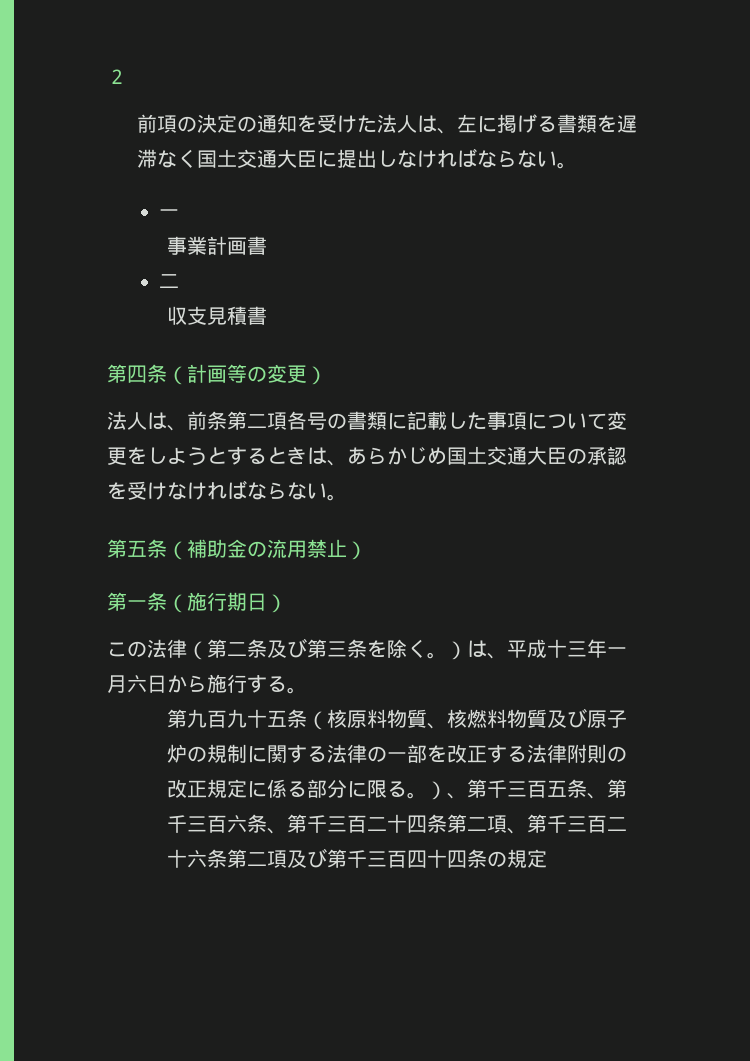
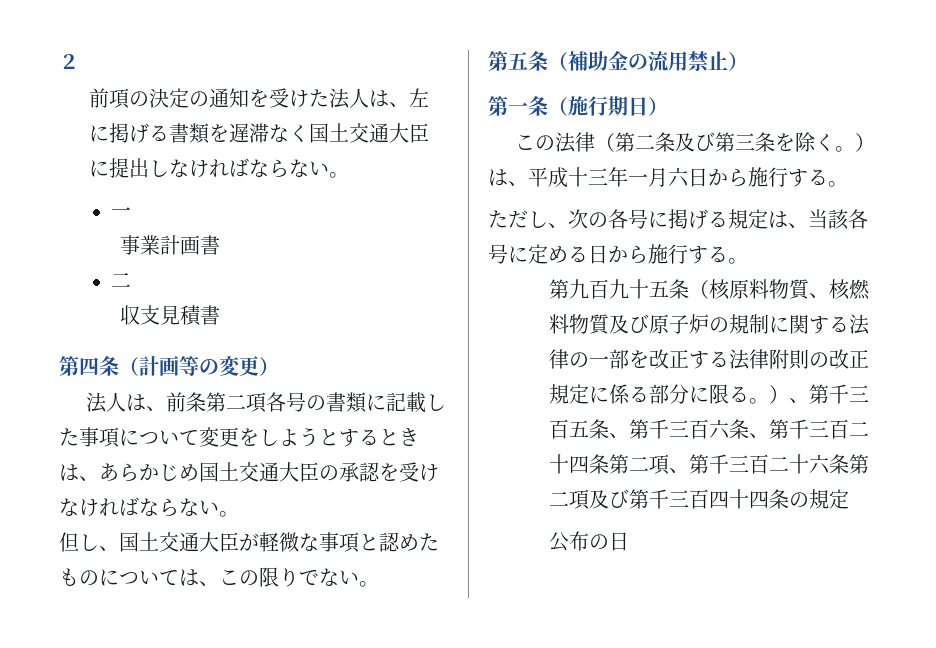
+ 但し、国土交通大臣が軽微な事項と認めたものについては、この限りでない。
+ ただし、次の各号に掲げる規定は、当該各号に定める日から施行する。
+ 公布の日

